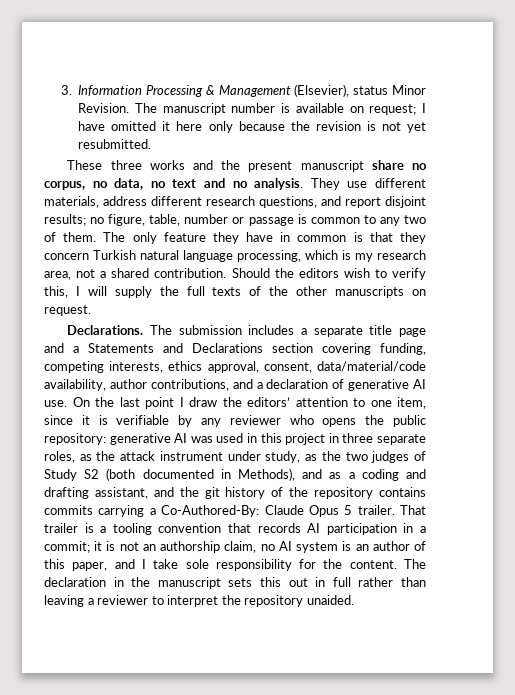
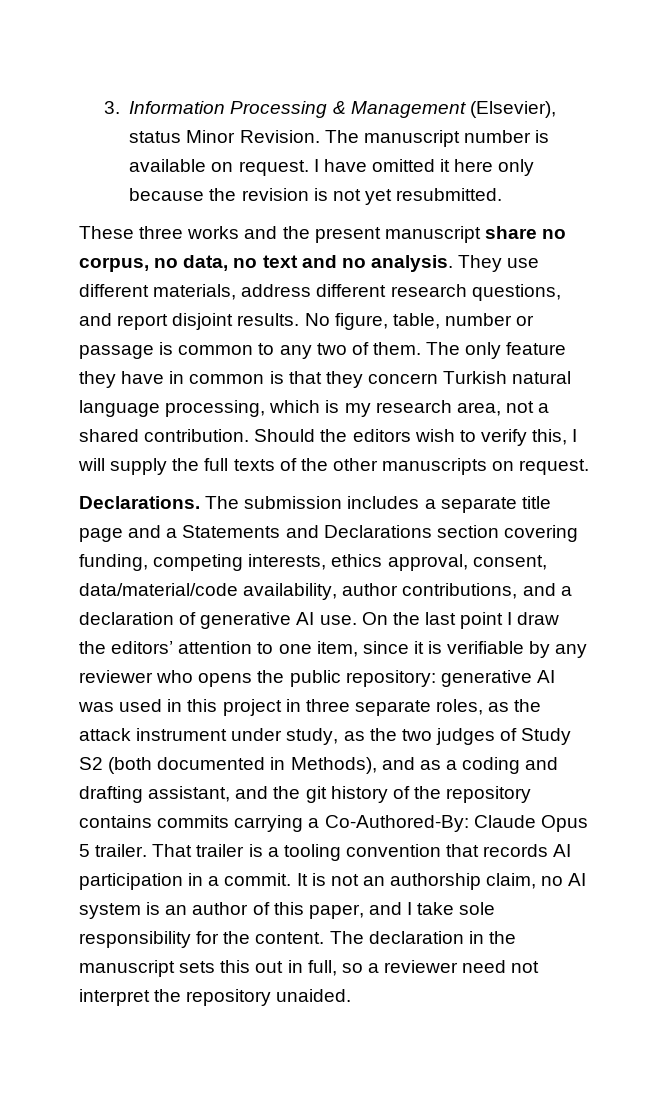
- The manuscript number is available on request; I have omitted it here only because the revision is not yet resubmitted.
+ The manuscript number is available on request. I have omitted it here only because the revision is not yet resubmitted.
- They use different materials, address different research questions, and report disjoint results; no figure, table, number or passage is common to any two of them.
+ They use different materials, address different research questions, and report disjoint results. No figure, table, number or passage is common to any two of them.
- That trailer is a tooling convention that records AI participation in a commit; it is not an authorship claim, no AI system is an author of this paper, and I take sole responsibility for the content.
+ That trailer is a tooling convention that records AI participation in a commit. It is not an authorship claim, no AI system is an author of this paper, and I take sole responsibility for the content.
- The declaration in the manuscript sets this out in full rather than leaving a reviewer to interpret the repository unaided.
+ The declaration in the manuscript sets this out in full, so a reviewer need not interpret the repository unaided.

